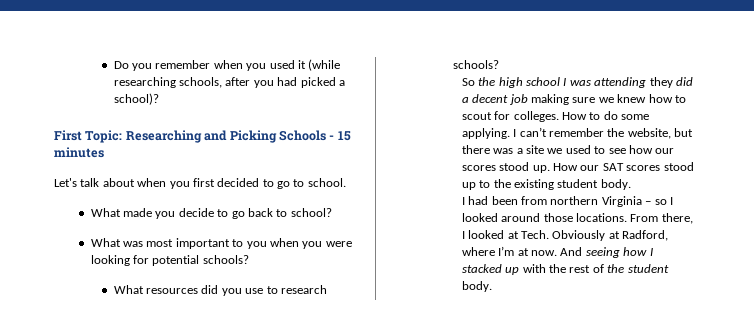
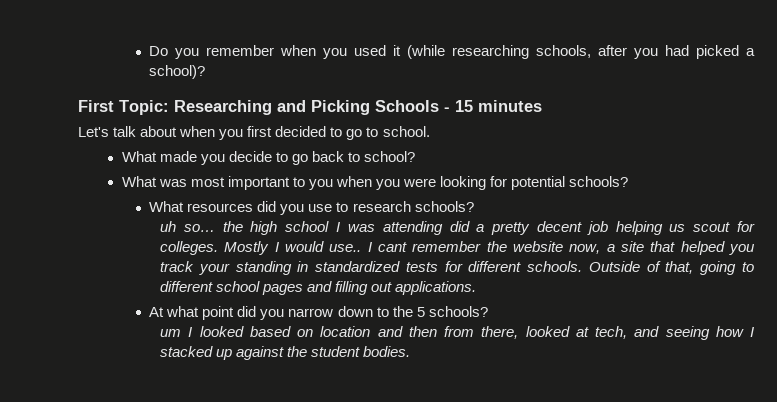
- So the high school I was attending they did a decent job making sure we knew how to scout for colleges. How to do some applying. I can’t remember the website, but there was a site we used to see how our scores stood up. How our SAT scores stood up to the existing student body.
- I had been from northern Virginia – so I looked around those locations. From there, I looked at Tech. Obviously at Radford, where I’m at now. And seeing how I stacked up with the rest of the student body.
+ uh so… the high school I was attending did a pretty decent job helping us scout for colleges. Mostly I would use.. I cant remember the website now, a site that helped you track your standing in standardized tests for different schools. Outside of that, going to different school pages and filling out applications.
+ At what point did you narrow down to the 5 schools?
+ um I looked based on location and then from there, looked at tech, and seeing how I stacked up against the student bodies.

